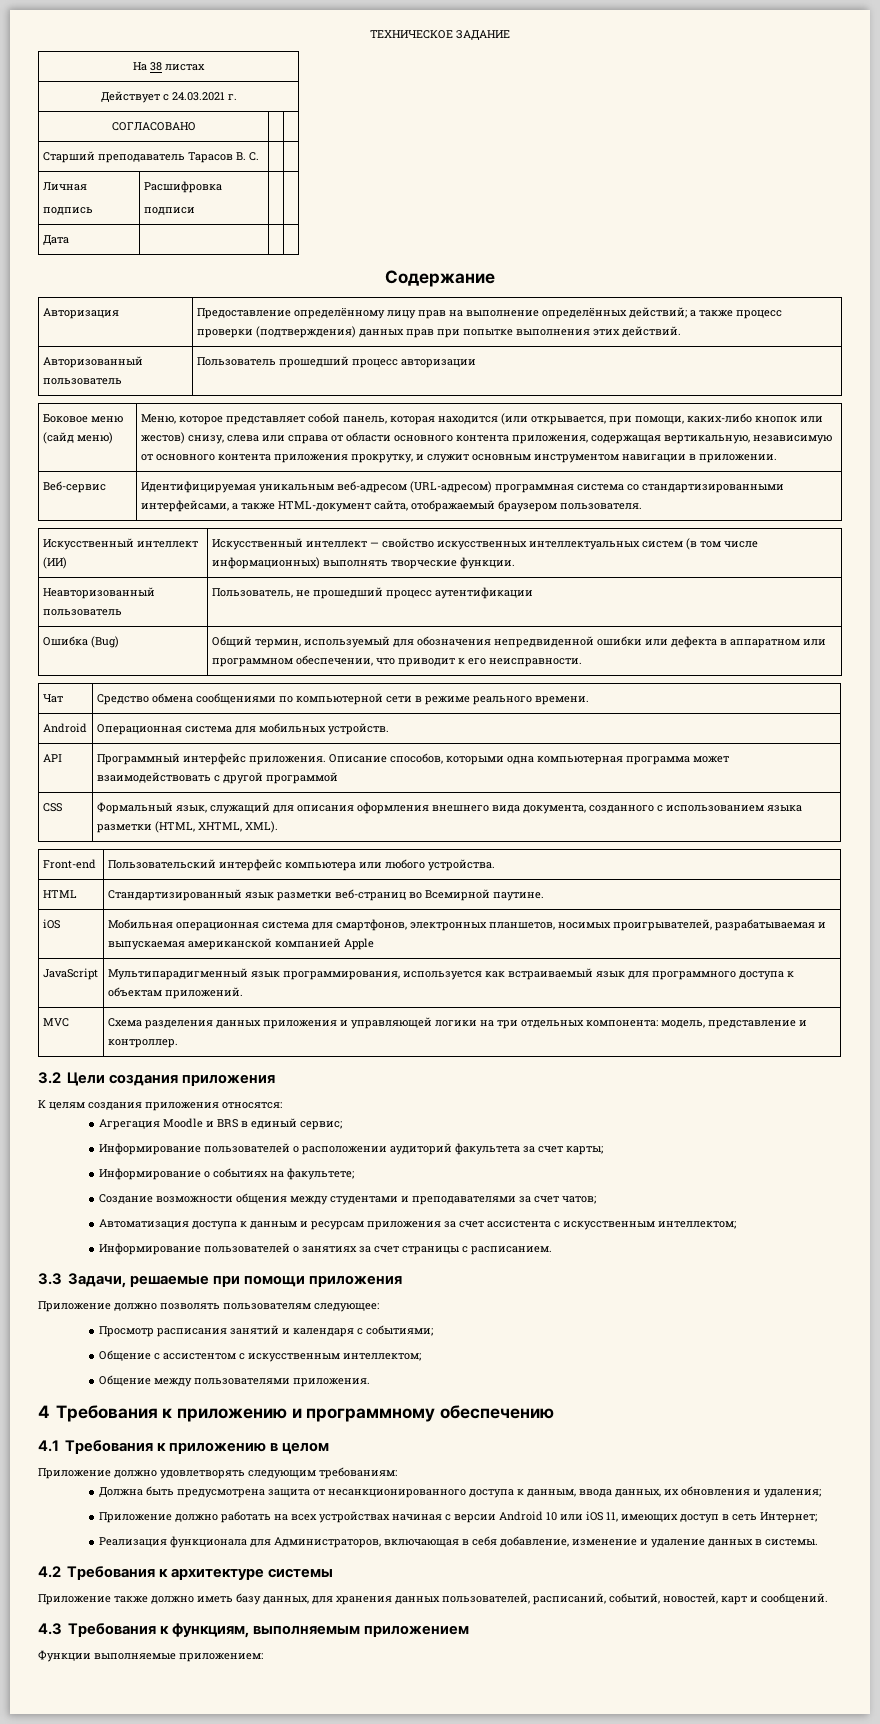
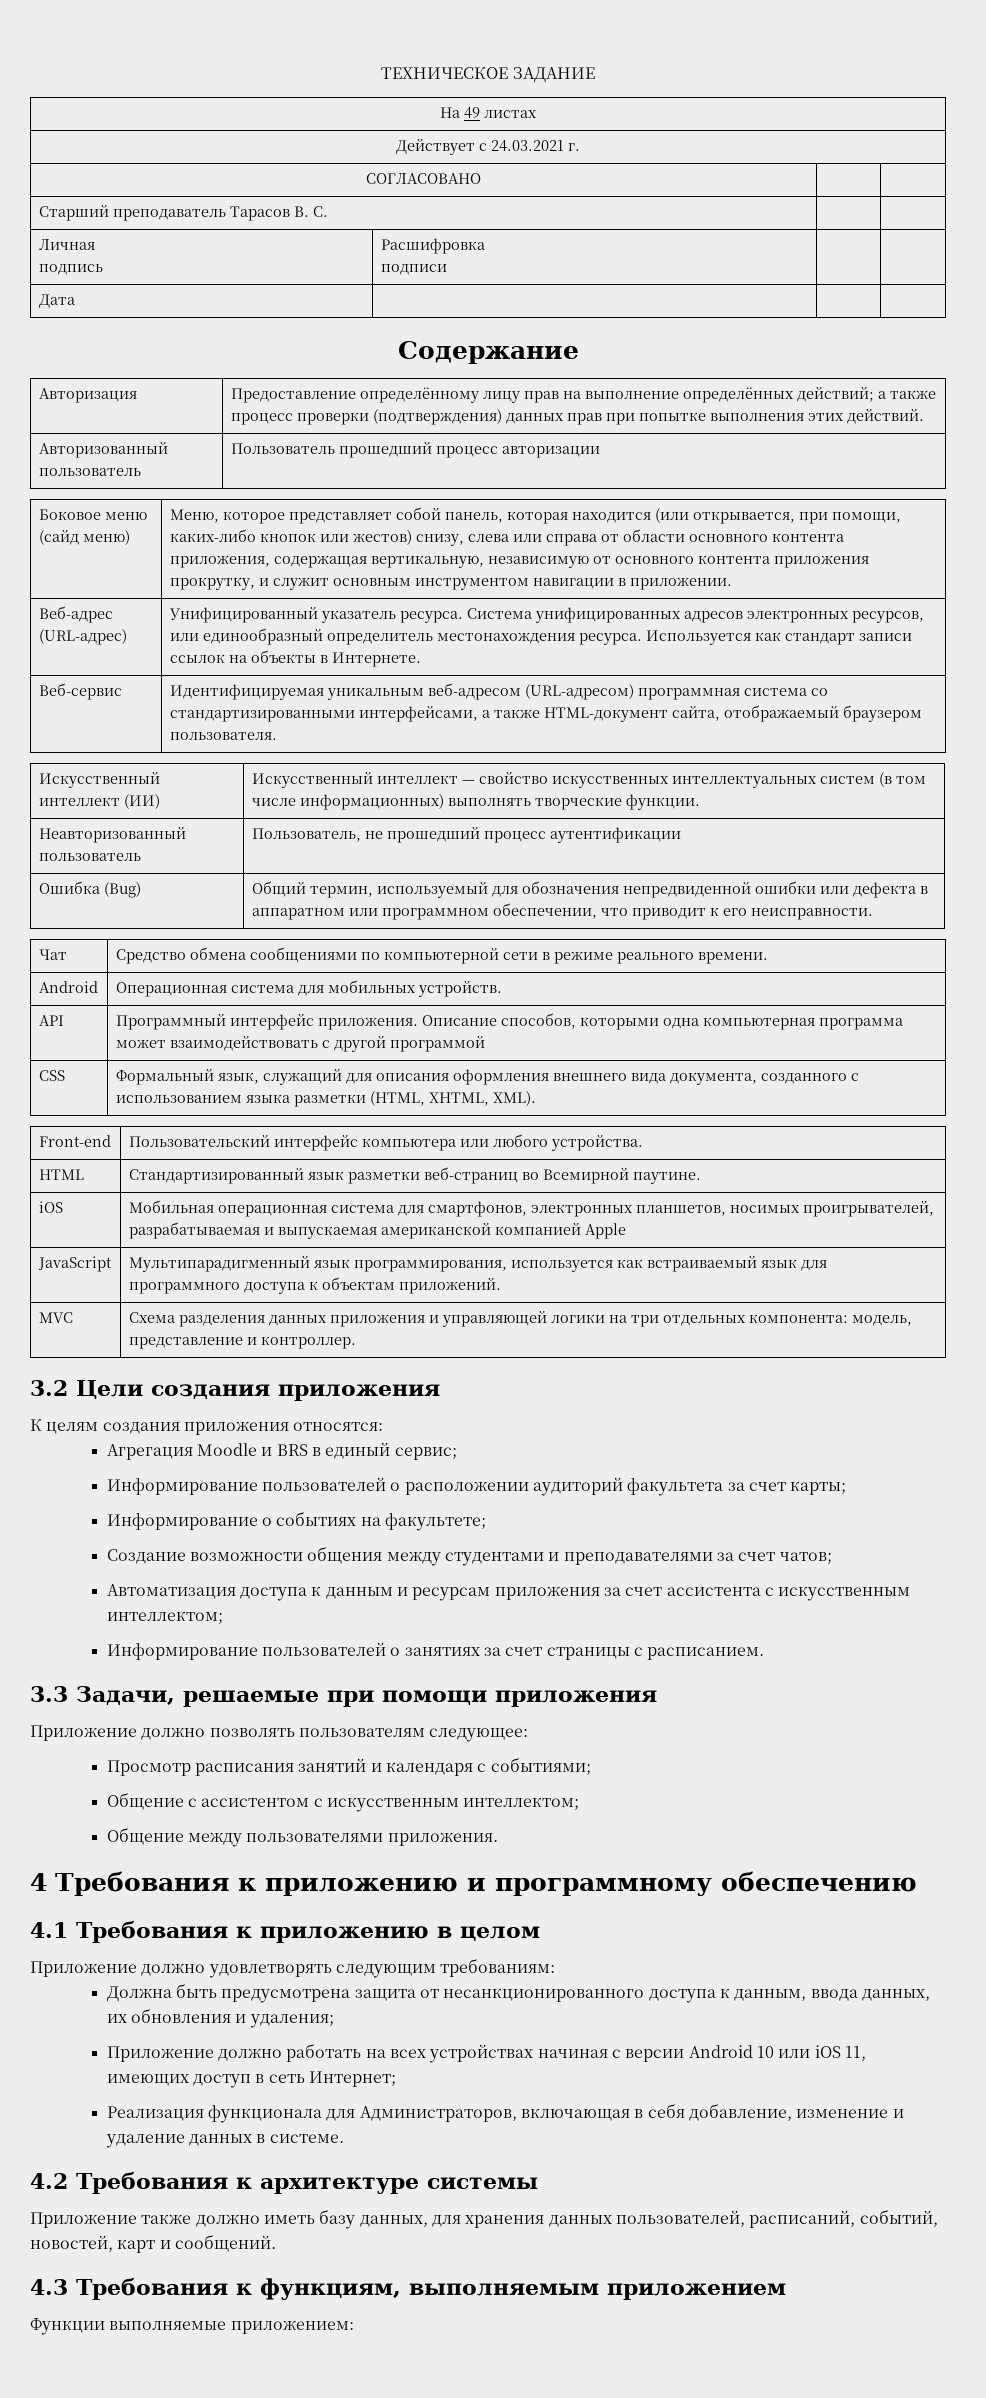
- На 38 листах
+ На 49 листах
+ Веб-адрес (URL-адрес) | Унифицированный указатель ресурса. Система унифицированных адресов электронных ресурсов, или единообразный определитель местонахождения ресурса. Используется как стандарт записи ссылок на объекты в Интернете.
- Реализация функционала для Администраторов, включающая в себя добавление, изменение и удаление данных в системы.
+ Реализация функционала для Администраторов, включающая в себя добавление, изменение и удаление данных в системе.

